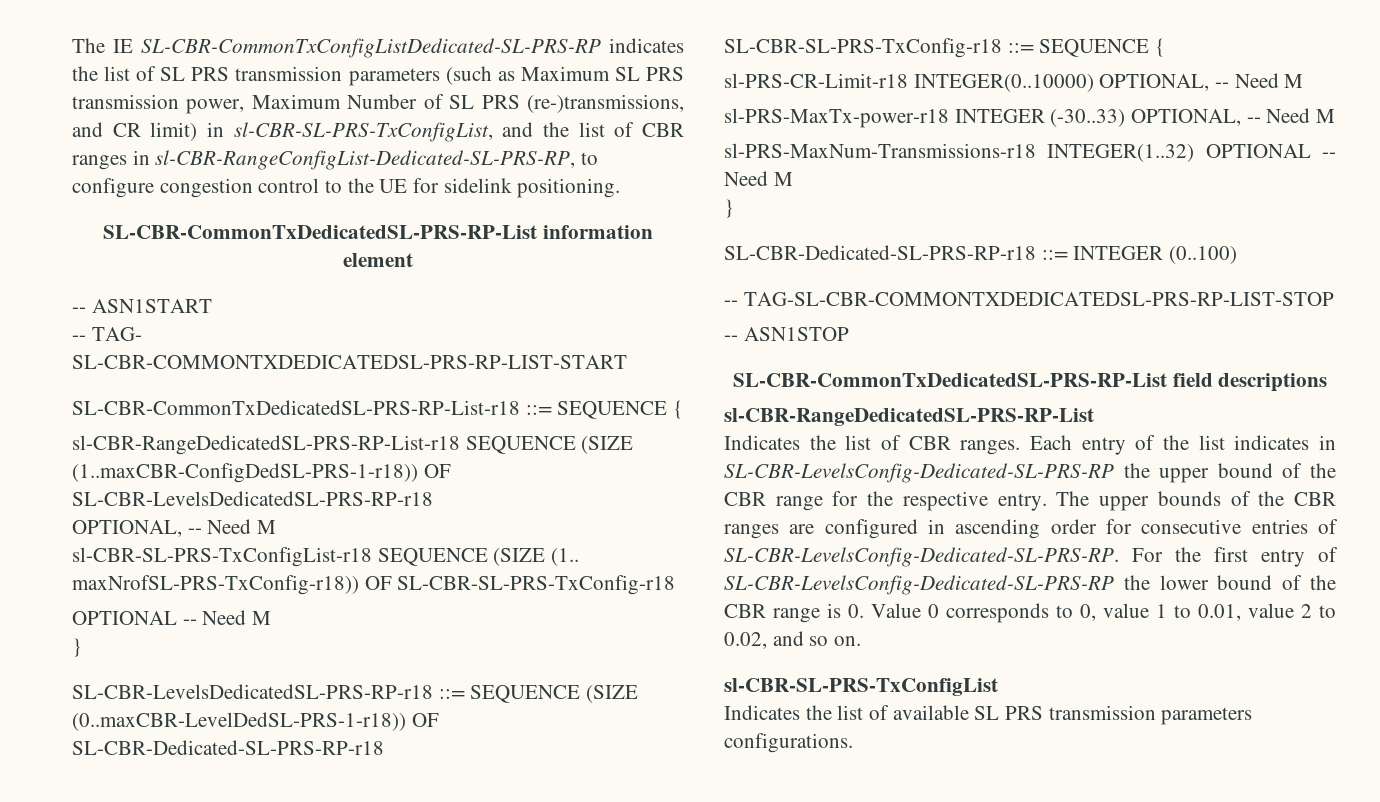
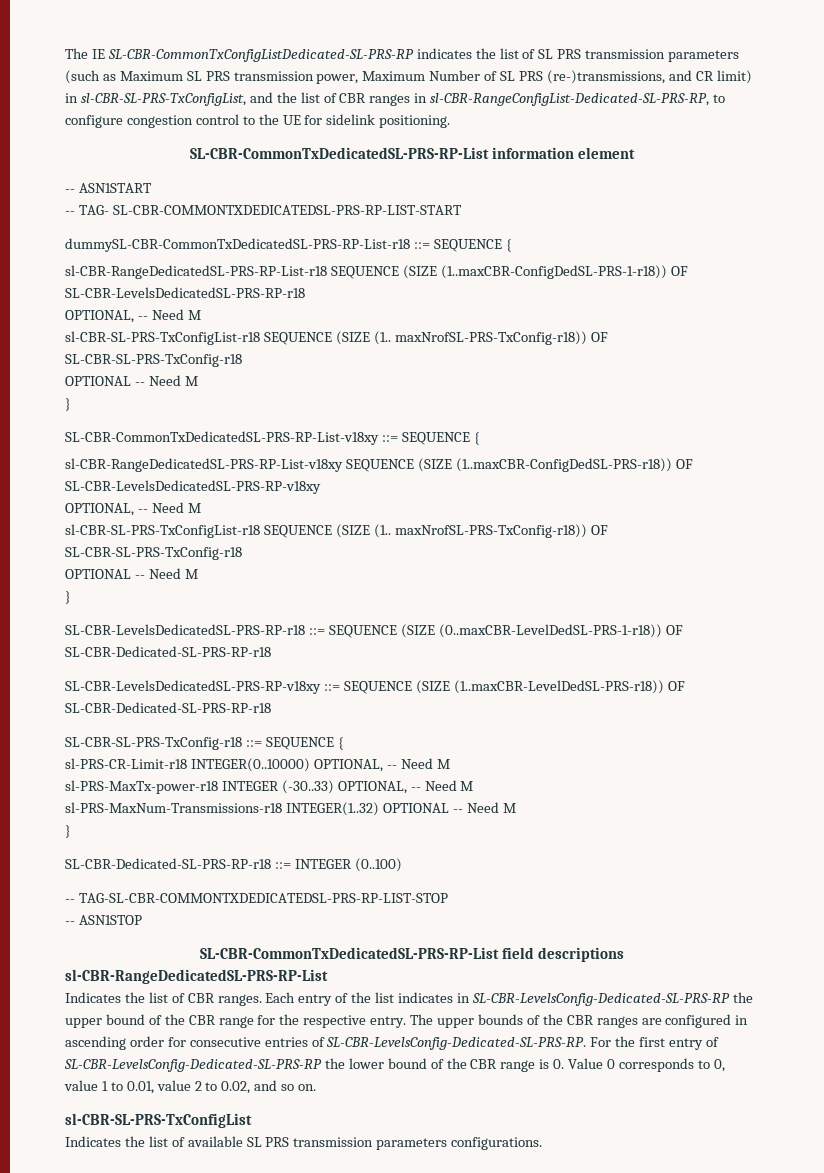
- SL-CBR-CommonTxDedicatedSL-PRS-RP-List-r18 ::= SEQUENCE {
+ dummySL-CBR-CommonTxDedicatedSL-PRS-RP-List-r18 ::= SEQUENCE {
+ SL-CBR-CommonTxDedicatedSL-PRS-RP-List-v18xy ::= SEQUENCE {
+ sl-CBR-RangeDedicatedSL-PRS-RP-List-v18xy SEQUENCE (SIZE (1..maxCBR-ConfigDedSL-PRS-r18)) OF SL-CBR-LevelsDedicatedSL-PRS-RP-v18xy
+ OPTIONAL, -- Need M
+ sl-CBR-SL-PRS-TxConfigList-r18 SEQUENCE (SIZE (1.. maxNrofSL-PRS-TxConfig-r18)) OF SL-CBR-SL-PRS-TxConfig-r18
+ OPTIONAL -- Need M
+ }
+ SL-CBR-LevelsDedicatedSL-PRS-RP-v18xy ::= SEQUENCE (SIZE (1..maxCBR-LevelDedSL-PRS-r18)) OF SL-CBR-Dedicated-SL-PRS-RP-r18

